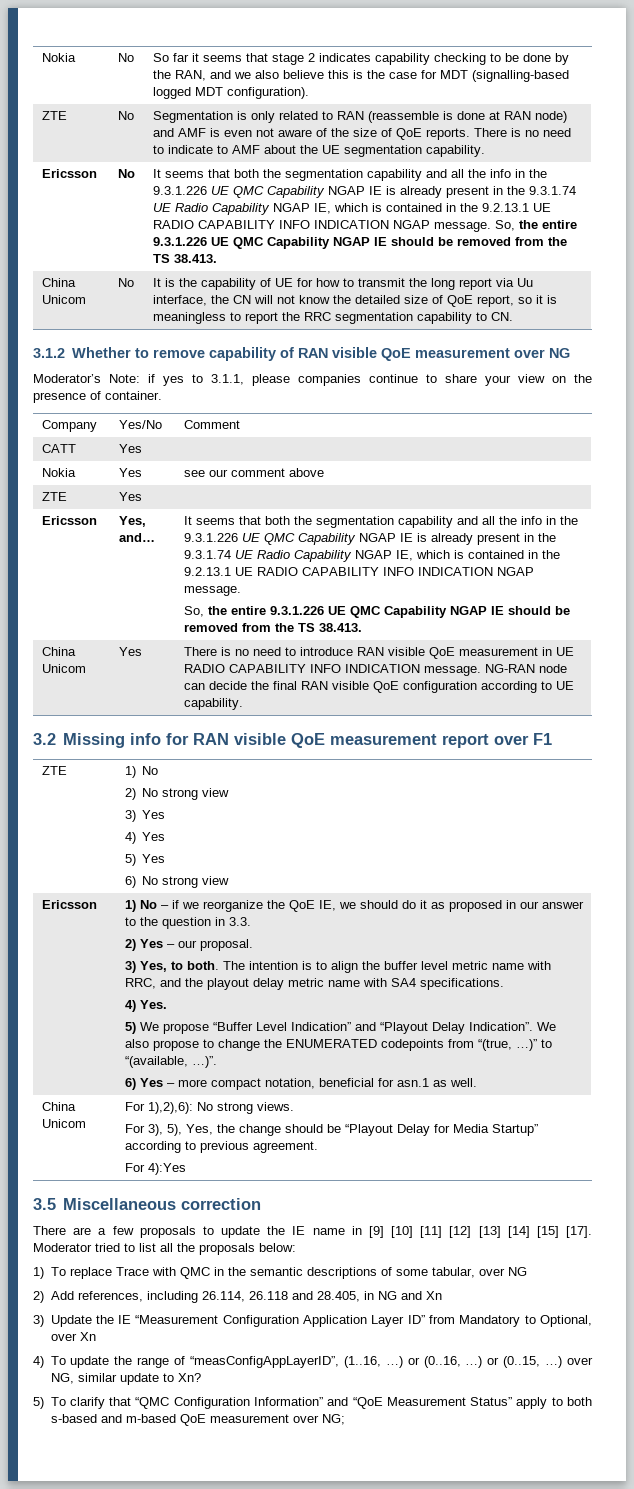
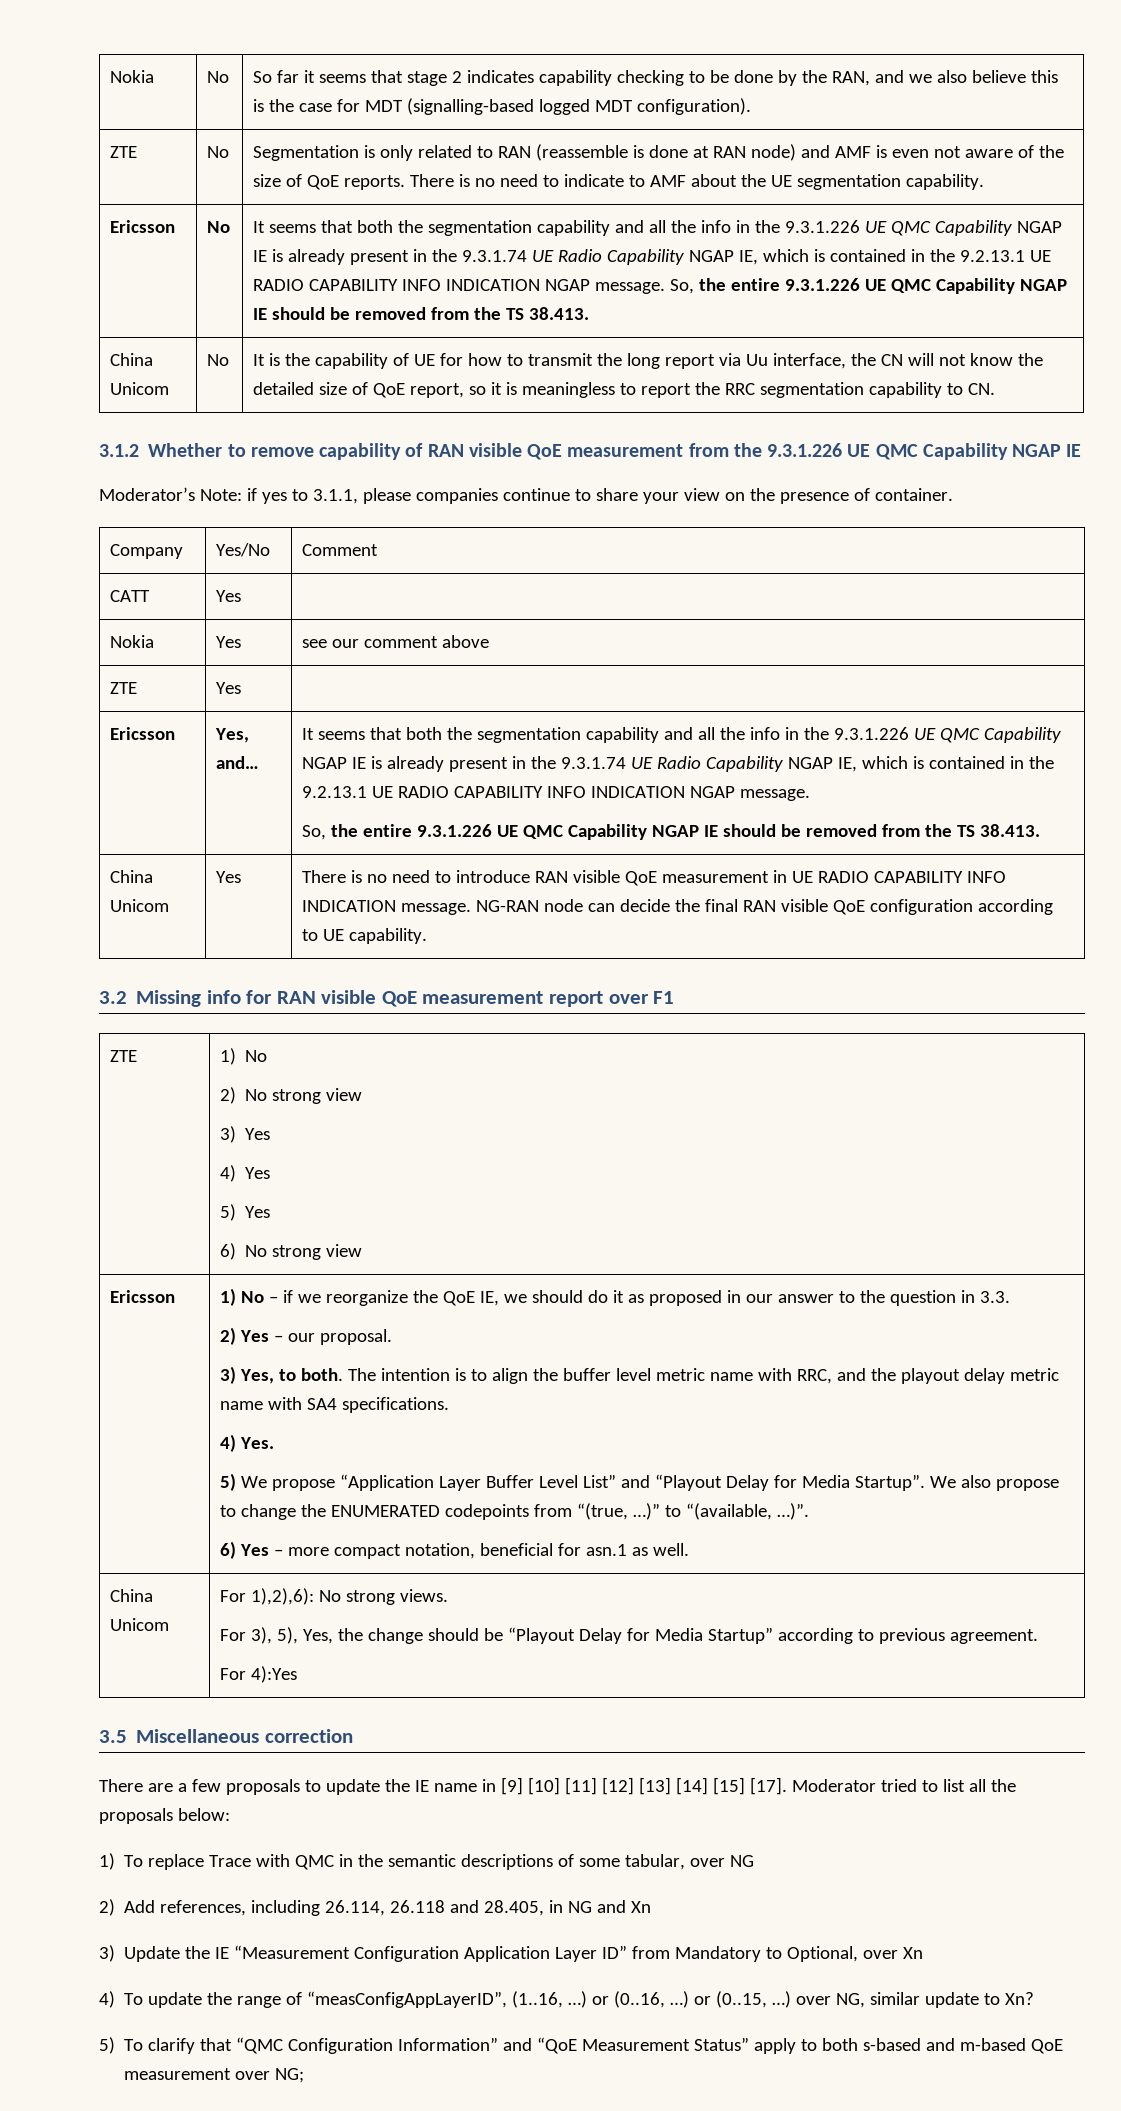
- 3.1.2 Whether to remove capability of RAN visible QoE measurement over NG
+ 3.1.2 Whether to remove capability of RAN visible QoE measurement from the 9.3.1.226 UE QMC Capability NGAP IE
- 5) We propose “Buffer Level Indication” and “Playout Delay Indication”.
+ 5) We propose “Application Layer Buffer Level List” and “Playout Delay for Media Startup”.

